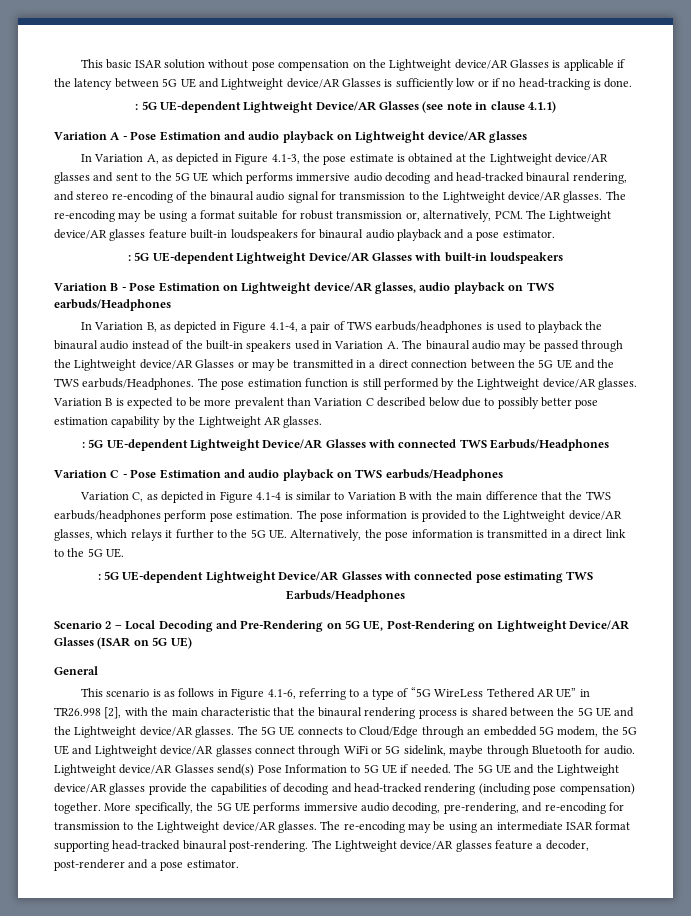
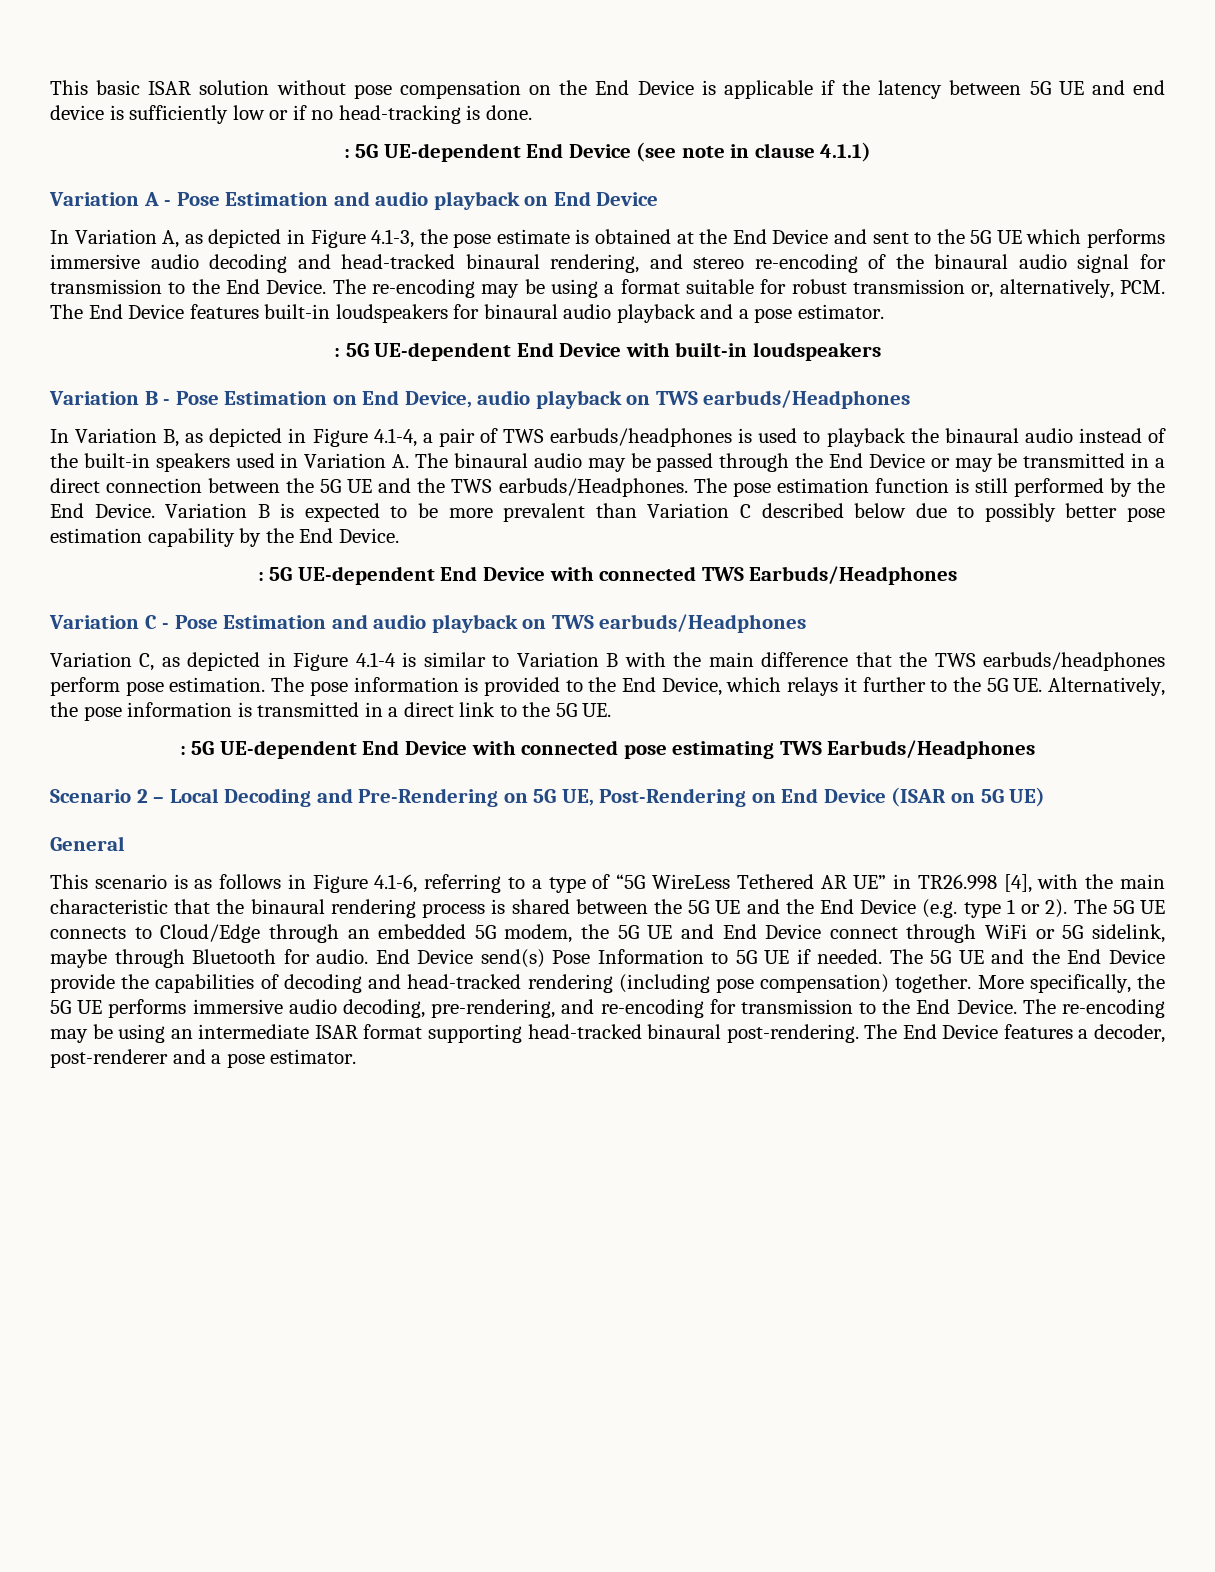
- This basic ISAR solution without pose compensation on the Lightweight device/AR Glasses is applicable if the latency between 5G UE and Lightweight device/AR Glasses is sufficiently low or if no head-tracking is done.
+ This basic ISAR solution without pose compensation on the End Device is applicable if the latency between 5G UE and end device is sufficiently low or if no head-tracking is done.
- : 5G UE-dependent Lightweight Device/AR Glasses (see note in clause 4.1.1)
+ : 5G UE-dependent End Device (see note in clause 4.1.1)
- Variation A - Pose Estimation and audio playback on Lightweight device/AR glasses
+ Variation A - Pose Estimation and audio playback on End Device
- In Variation A, as depicted in Figure 4.1-3, the pose estimate is obtained at the Lightweight device/AR glasses and sent to the 5G UE which performs immersive audio decoding and head-tracked binaural rendering, and stereo re-encoding of the binaural audio signal for transmission to the Lightweight device/AR glasses.
+ In Variation A, as depicted in Figure 4.1-3, the pose estimate is obtained at the End Device and sent to the 5G UE which performs immersive audio decoding and head-tracked binaural rendering, and stereo re-encoding of the binaural audio signal for transmission to the End Device.
- The re-encoding may be using a format suitable for robust transmission or, alternatively, PCM. The Lightweight device/AR glasses feature built-in loudspeakers for binaural audio playback and a pose estimator.
+ The re-encoding may be using a format suitable for robust transmission or, alternatively, PCM. The End Device features built-in loudspeakers for binaural audio playback and a pose estimator.
- : 5G UE-dependent Lightweight Device/AR Glasses with built-in loudspeakers
+ : 5G UE-dependent End Device with built-in loudspeakers
- Variation B - Pose Estimation on Lightweight device/AR glasses, audio playback on TWS earbuds/Headphones
+ Variation B - Pose Estimation on End Device, audio playback on TWS earbuds/Headphones
- In Variation B, as depicted in Figure 4.1-4, a pair of TWS earbuds/headphones is used to playback the binaural audio instead of the built-in speakers used in Variation A. The binaural audio may be passed through the Lightweight device/AR Glasses or may be transmitted in a direct connection between the 5G UE and the TWS earbuds/Headphones.
+ In Variation B, as depicted in Figure 4.1-4, a pair of TWS earbuds/headphones is used to playback the binaural audio instead of the built-in speakers used in Variation A. The binaural audio may be passed through the End Device or may be transmitted in a direct connection between the 5G UE and the TWS earbuds/Headphones.
- The pose estimation function is still performed by the Lightweight device/AR glasses.
+ The pose estimation function is still performed by the End Device.
- Variation B is expected to be more prevalent than Variation C described below due to possibly better pose estimation capability by the Lightweight AR glasses.
- : 5G UE-dependent Lightweight Device/AR Glasses with connected TWS Earbuds/Headphones
+ Variation B is expected to be more prevalent than Variation C described below due to possibly better pose estimation capability by the End Device.
+ : 5G UE-dependent End Device with connected TWS Earbuds/Headphones
- The pose information is provided to the Lightweight device/AR glasses, which relays it further to the 5G UE. Alternatively, the pose information is transmitted in a direct link to the 5G UE.
+ The pose information is provided to the End Device, which relays it further to the 5G UE. Alternatively, the pose information is transmitted in a direct link to the 5G UE.
- : 5G UE-dependent Lightweight Device/AR Glasses with connected pose estimating TWS Earbuds/Headphones
+ : 5G UE-dependent End Device with connected pose estimating TWS Earbuds/Headphones
- Scenario 2 – Local Decoding and Pre-Rendering on 5G UE, Post-Rendering on Lightweight Device/AR Glasses (ISAR on 5G UE)
+ Scenario 2 – Local Decoding and Pre-Rendering on 5G UE, Post-Rendering on End Device (ISAR on 5G UE)
- This scenario is as follows in Figure 4.1-6, referring to a type of “5G WireLess Tethered AR UE” in TR26.998 [2], with the main characteristic that the binaural rendering process is shared between the 5G UE and the Lightweight device/AR glasses.
+ This scenario is as follows in Figure 4.1-6, referring to a type of “5G WireLess Tethered AR UE” in TR26.998 [4], with the main characteristic that the binaural rendering process is shared between the 5G UE and the End Device (e.g. type 1 or 2).
- The 5G UE connects to Cloud/Edge through an embedded 5G modem, the 5G UE and Lightweight device/AR glasses connect through WiFi or 5G sidelink, maybe through Bluetooth for audio.
+ The 5G UE connects to Cloud/Edge through an embedded 5G modem, the 5G UE and End Device connect through WiFi or 5G sidelink, maybe through Bluetooth for audio.
- Lightweight device/AR Glasses send(s) Pose Information to 5G UE if needed.
+ End Device send(s) Pose Information to 5G UE if needed.
- The 5G UE and the Lightweight device/AR glasses provide the capabilities of decoding and head-tracked rendering (including pose compensation) together.
+ The 5G UE and the End Device provide the capabilities of decoding and head-tracked rendering (including pose compensation) together.
- More specifically, the 5G UE performs immersive audio decoding, pre-rendering, and re-encoding for transmission to the Lightweight device/AR glasses.
+ More specifically, the 5G UE performs immersive audio decoding, pre-rendering, and re-encoding for transmission to the End Device.
- The Lightweight device/AR glasses feature a decoder, post-renderer and a pose estimator.
+ The End Device features a decoder, post-renderer and a pose estimator.

